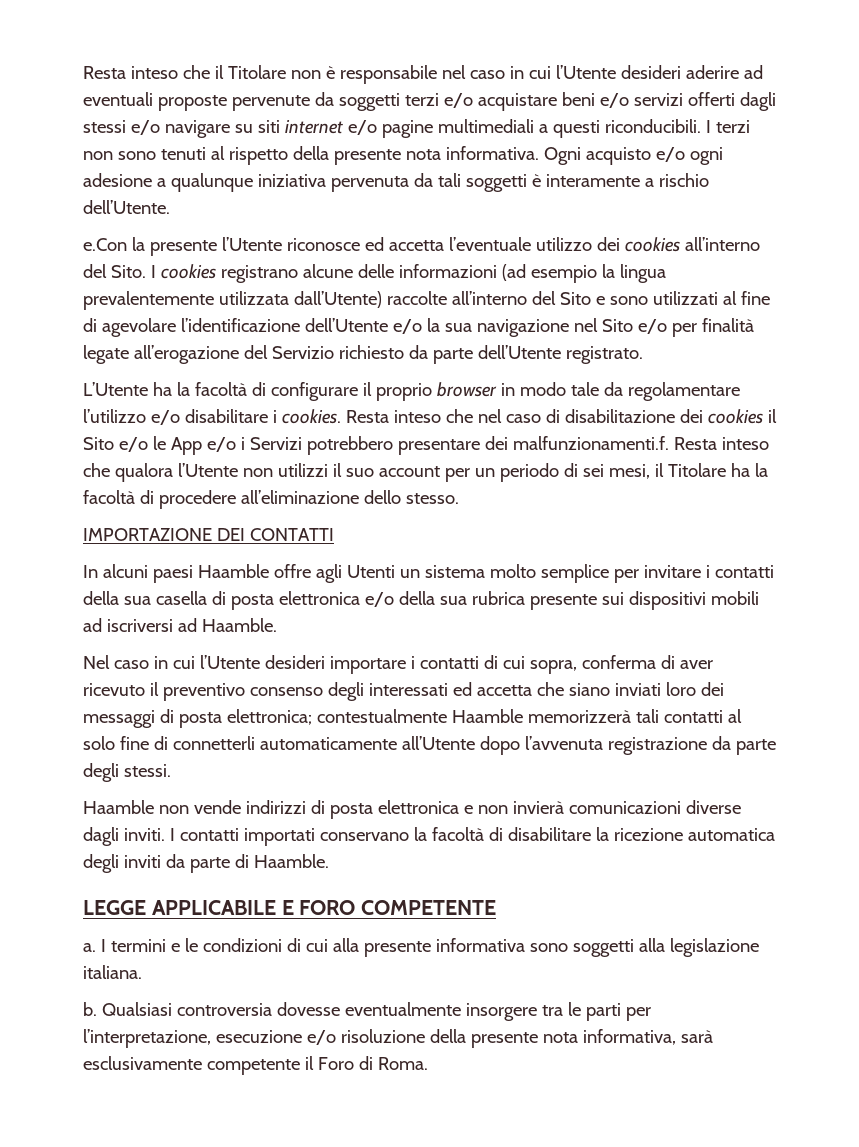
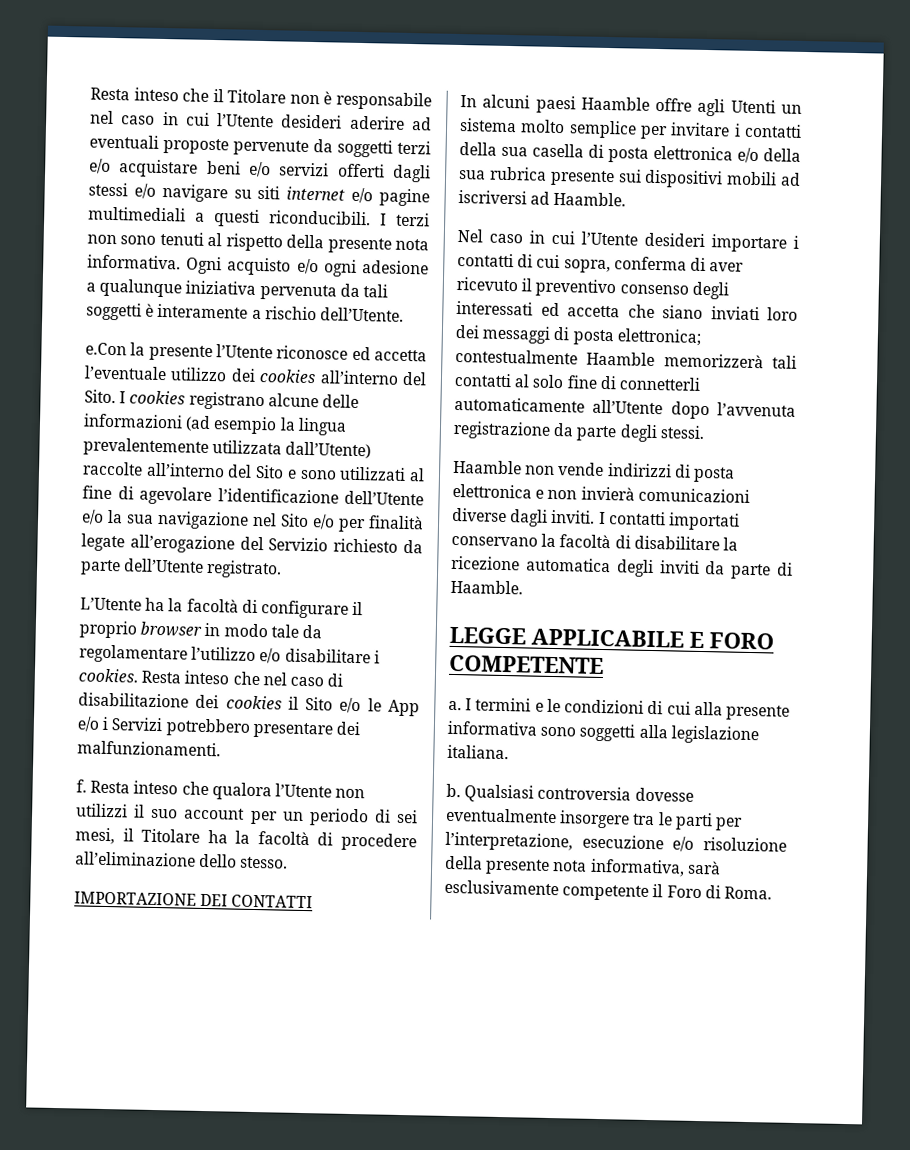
- Resta inteso che nel caso di disabilitazione dei cookies il Sito e/o le App e/o i Servizi potrebbero presentare dei malfunzionamenti.f. Resta inteso che qualora l’Utente non utilizzi il suo account per un periodo di sei mesi, il Titolare ha la facoltà di procedere all’eliminazione dello stesso.
+ Resta inteso che nel caso di disabilitazione dei cookies il Sito e/o le App e/o i Servizi potrebbero presentare dei malfunzionamenti.
+ f. Resta inteso che qualora l’Utente non utilizzi il suo account per un periodo di sei mesi, il Titolare ha la facoltà di procedere all’eliminazione dello stesso.

